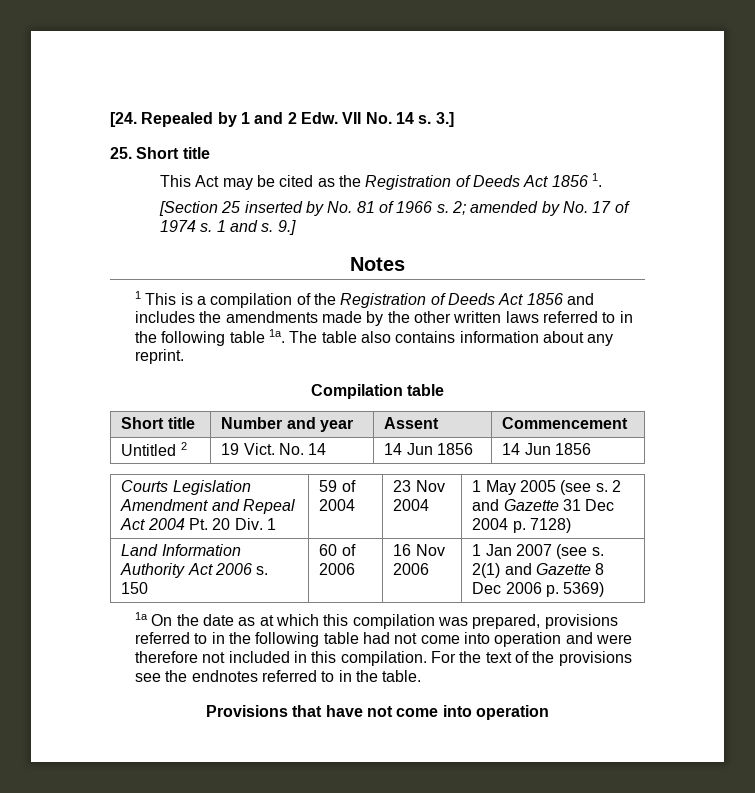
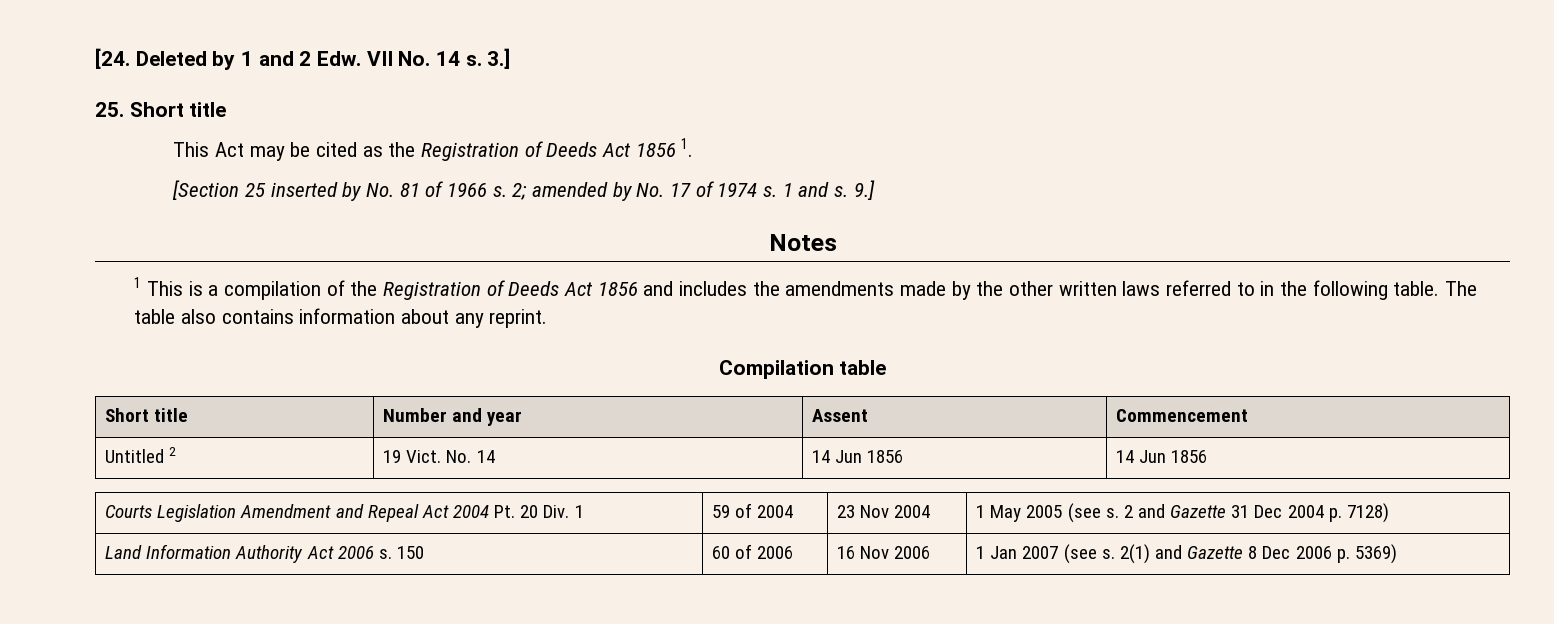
- [24. Repealed by 1 and 2 Edw. VII No. 14 s.
+ [24. Deleted by 1 and 2 Edw. VII No. 14 s.
- 1 This is a compilation of the Registration of Deeds Act 1856 and includes the amendments made by the other written laws referred to in the following table 1a.
+ 1 This is a compilation of the Registration of Deeds Act 1856 and includes the amendments made by the other written laws referred to in the following table.
- 1a On the date as at which this compilation was prepared, provisions referred to in the following table had not come into operation and were therefore not included in this compilation. For the text of the provisions see the endnotes referred to in the table.
- Provisions that have not come into operation

